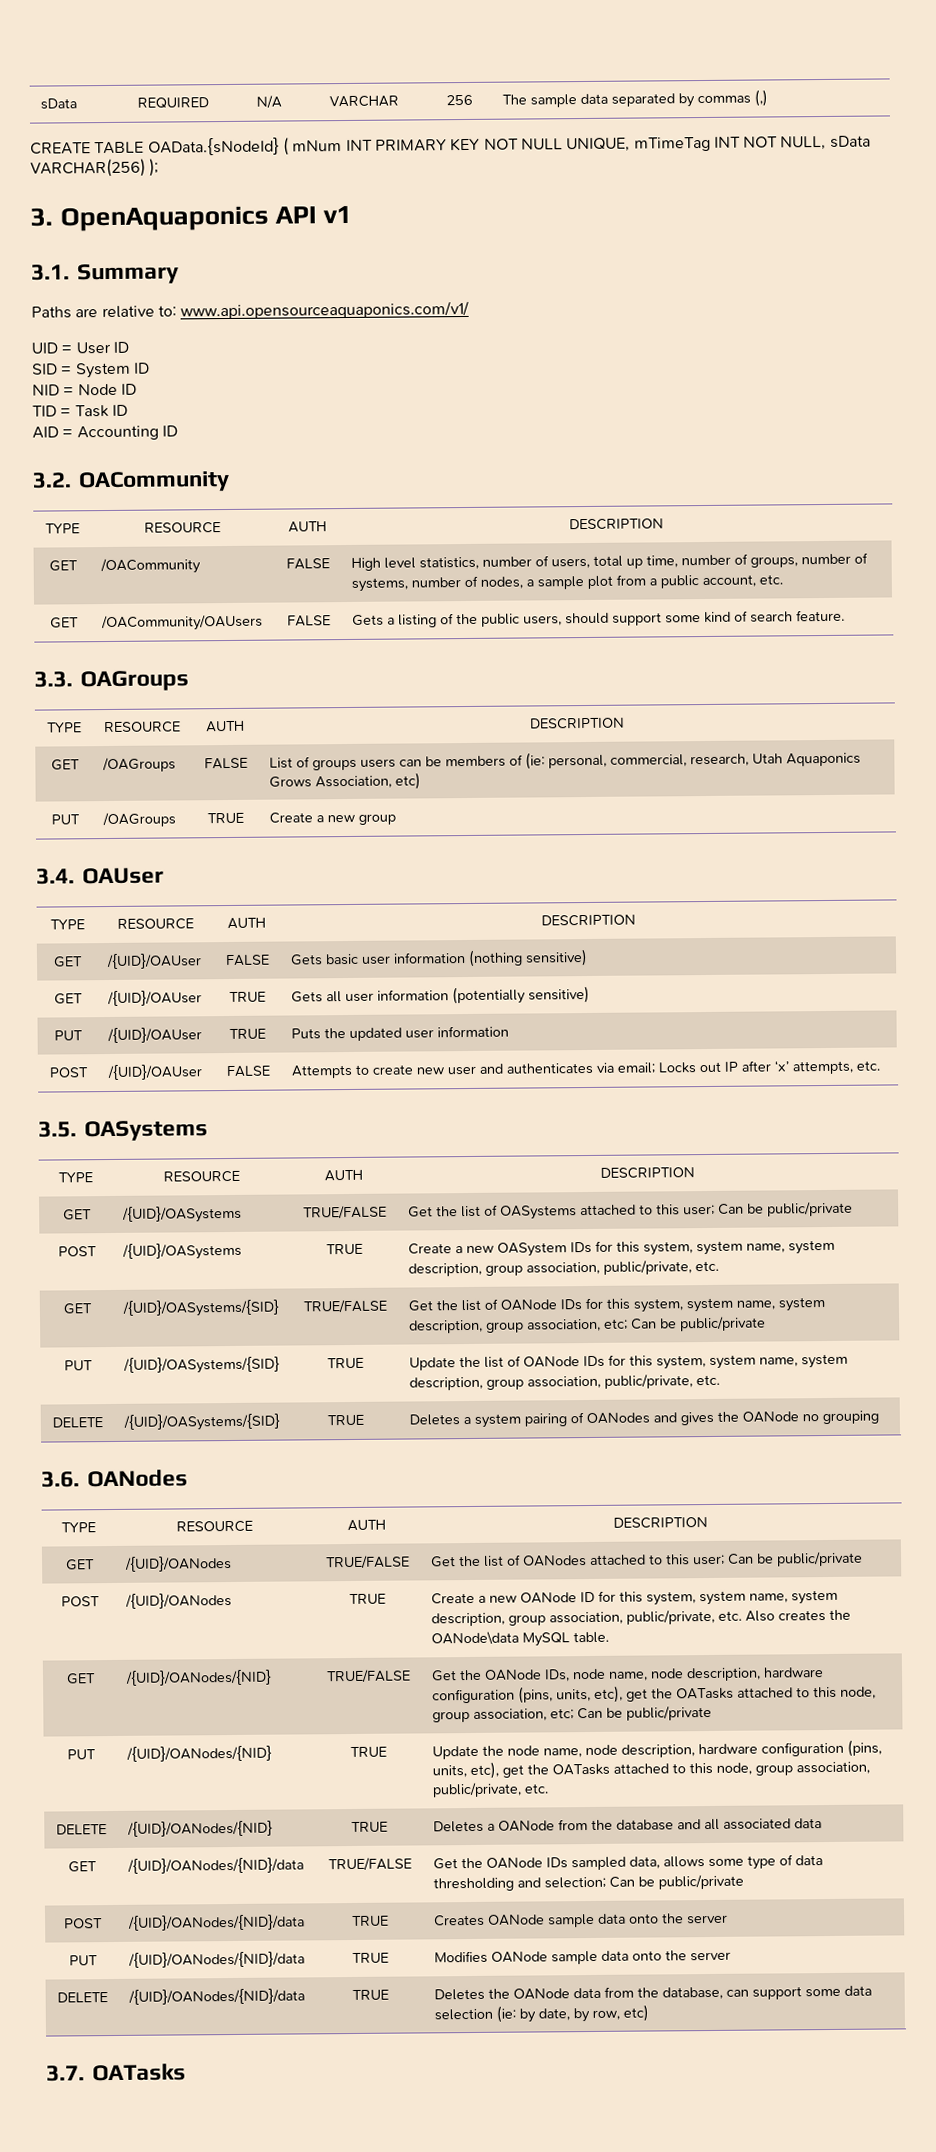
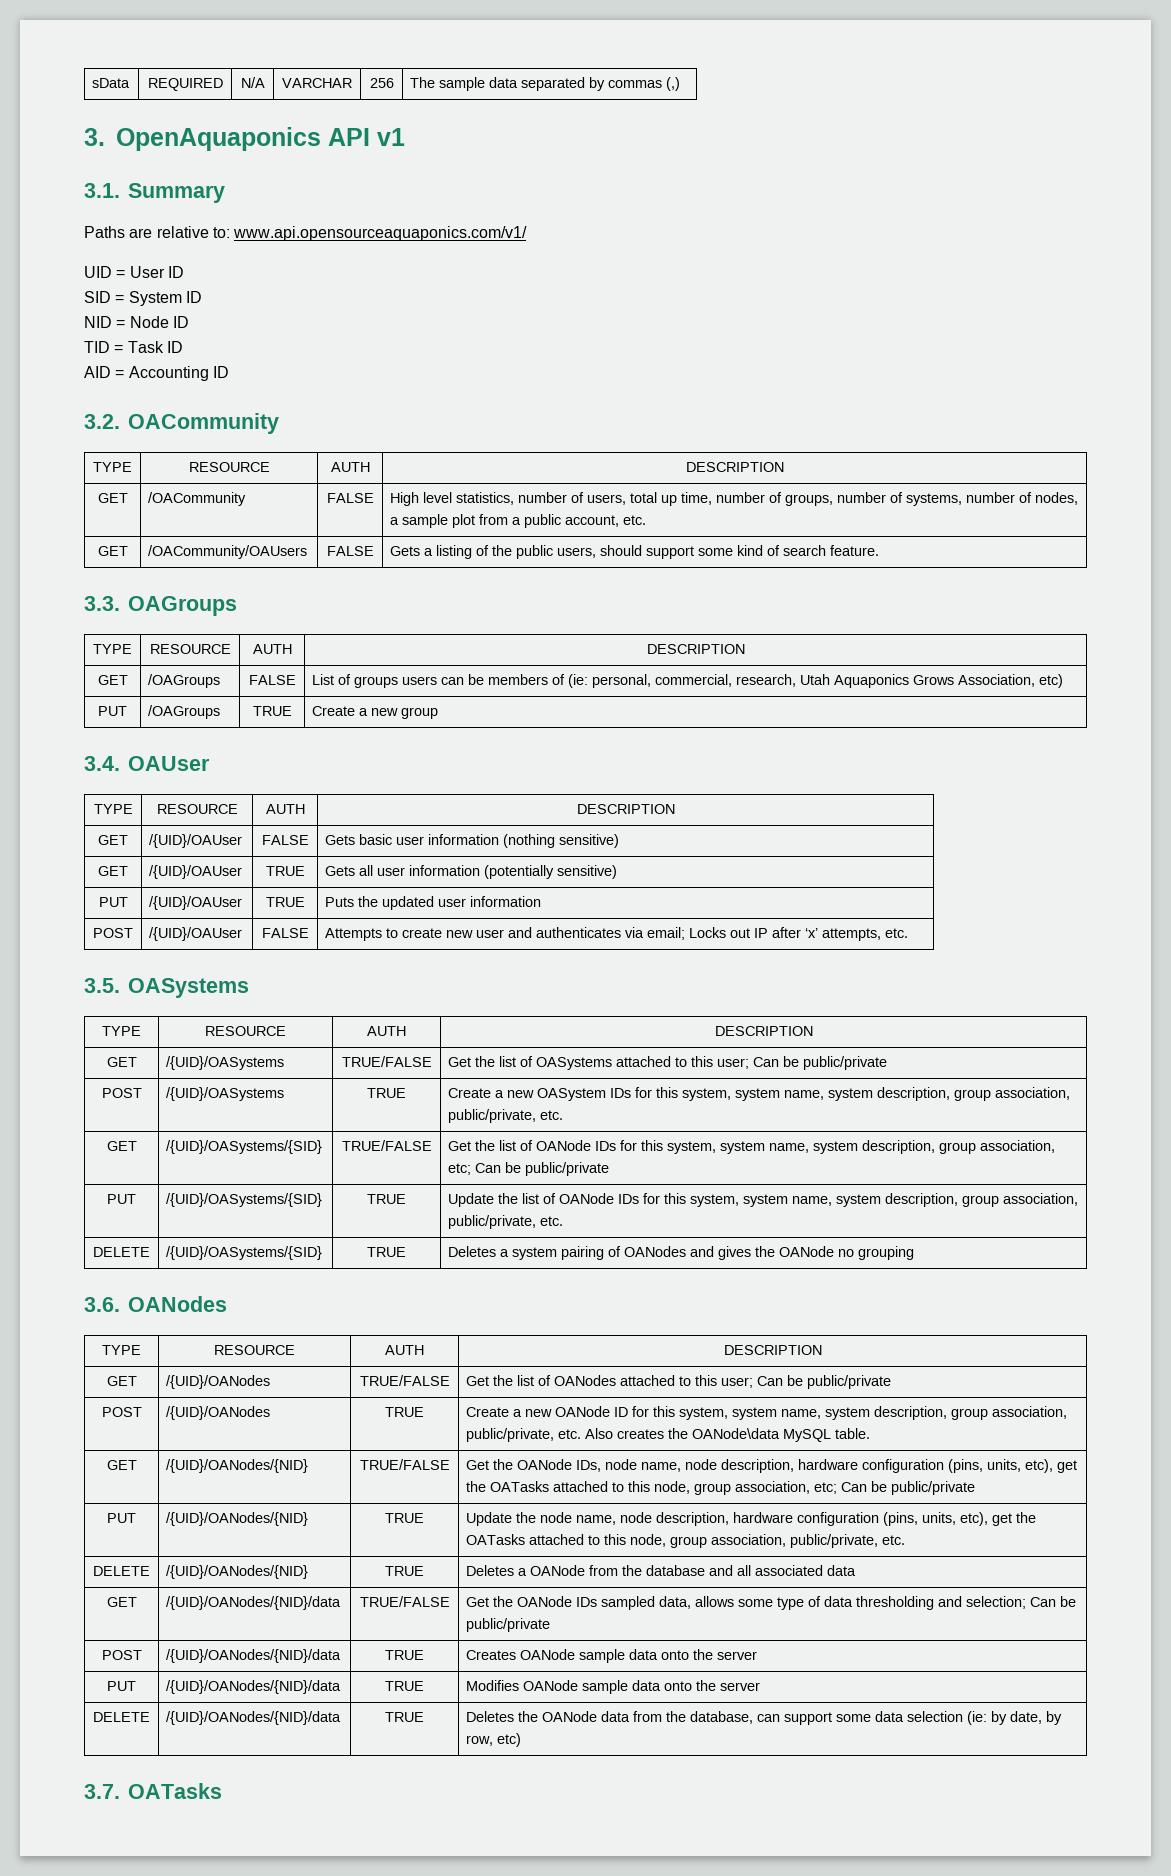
- CREATE TABLE OAData.{sNodeId} ( mNum INT PRIMARY KEY NOT NULL UNIQUE, mTimeTag INT NOT NULL, sData VARCHAR(256) );

